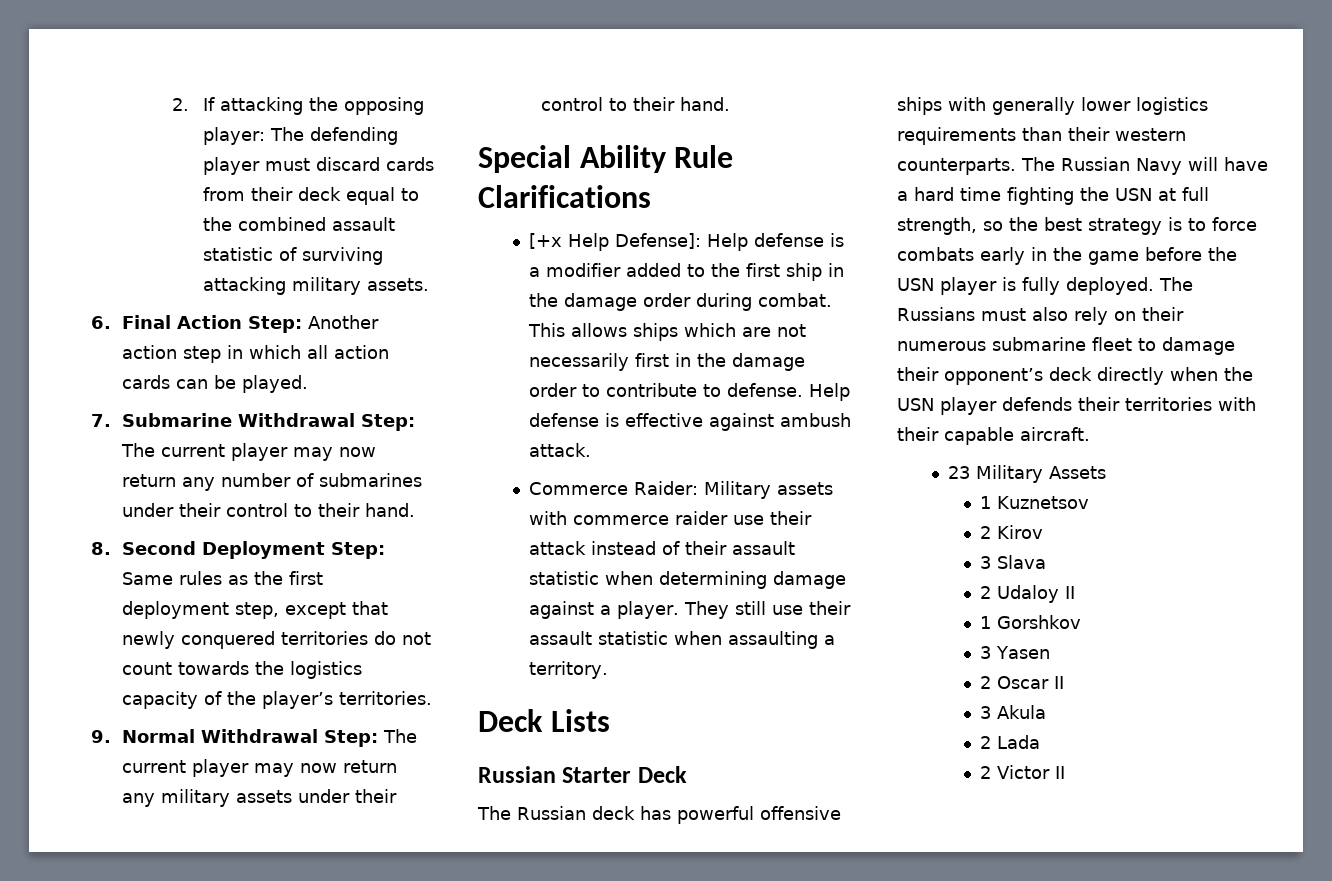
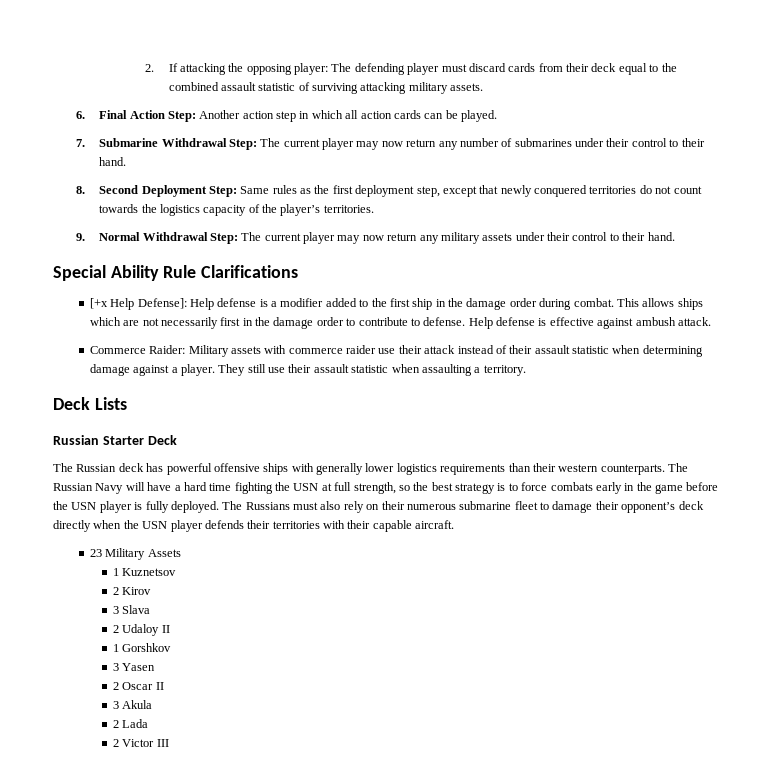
- 2 Victor II
+ 2 Victor III

